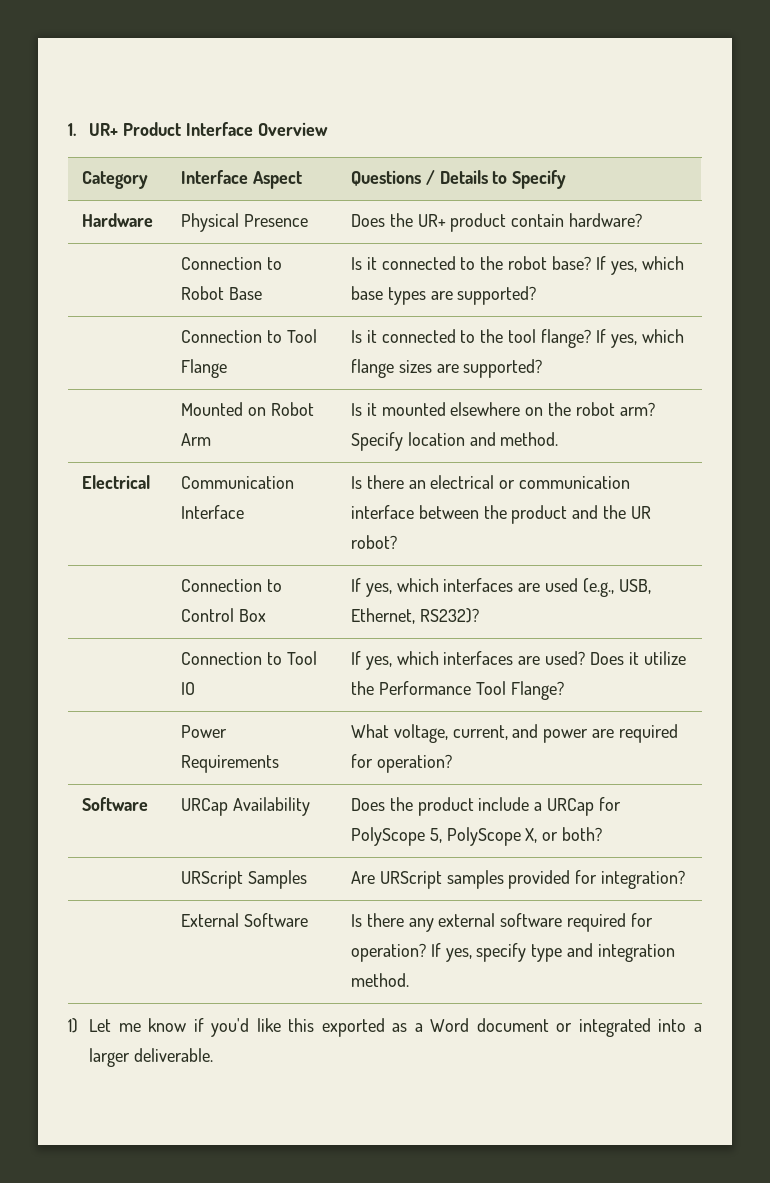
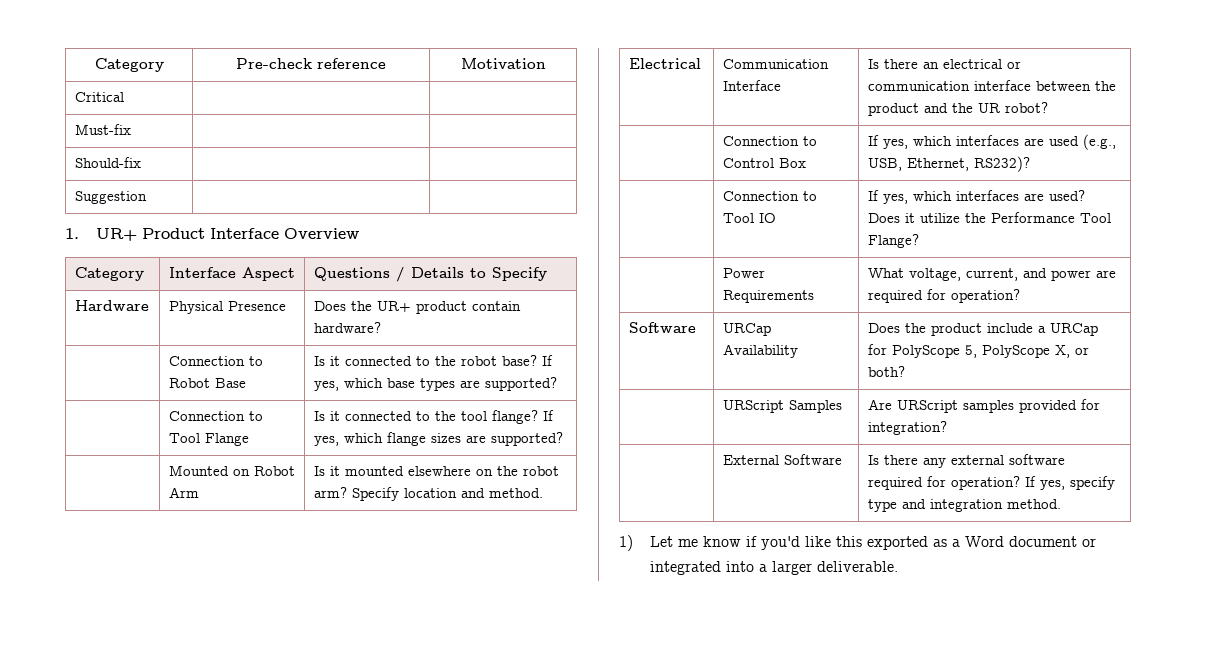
+ Category | Pre-check reference | Motivation
+ Critical | |
+ Must-fix | |
+ Should-fix | |
+ Suggestion | |

